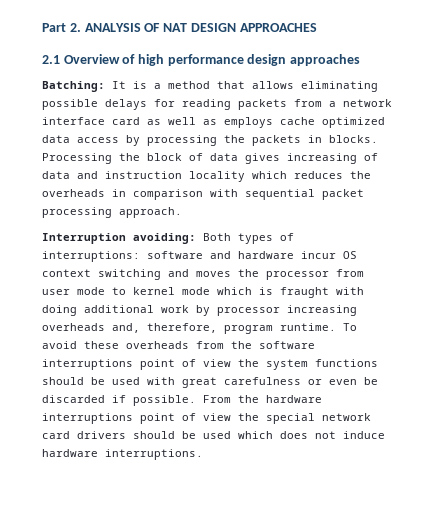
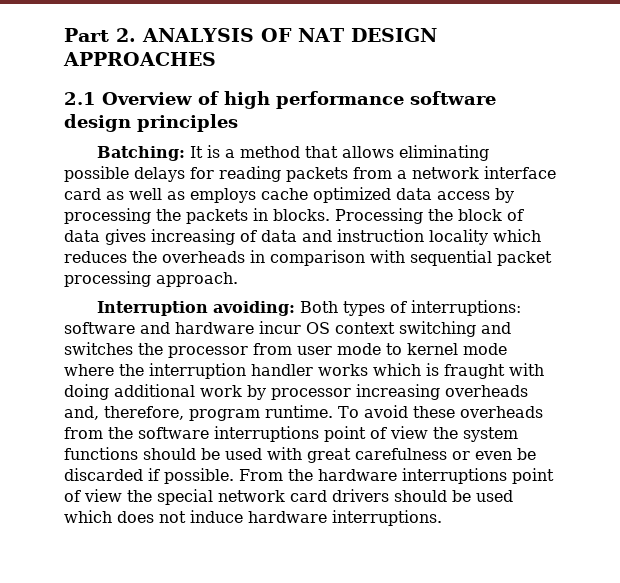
- 2.1 Overview of high performance design approaches
+ 2.1 Overview of high performance software design principles
- Interruption avoiding: Both types of interruptions: software and hardware incur OS context switching and moves the processor from user mode to kernel mode which is fraught with doing additional work by processor increasing overheads and, therefore, program runtime.
+ Interruption avoiding: Both types of interruptions: software and hardware incur OS context switching and switches the processor from user mode to kernel mode where the interruption handler works which is fraught with doing additional work by processor increasing overheads and, therefore, program runtime.

